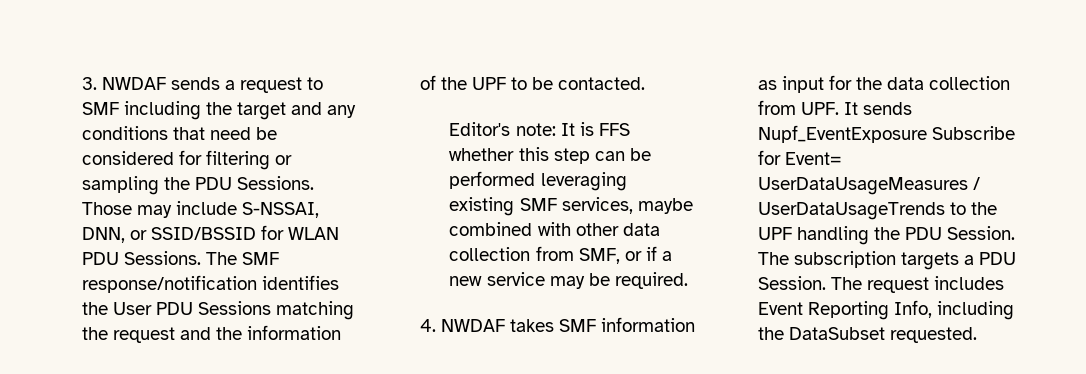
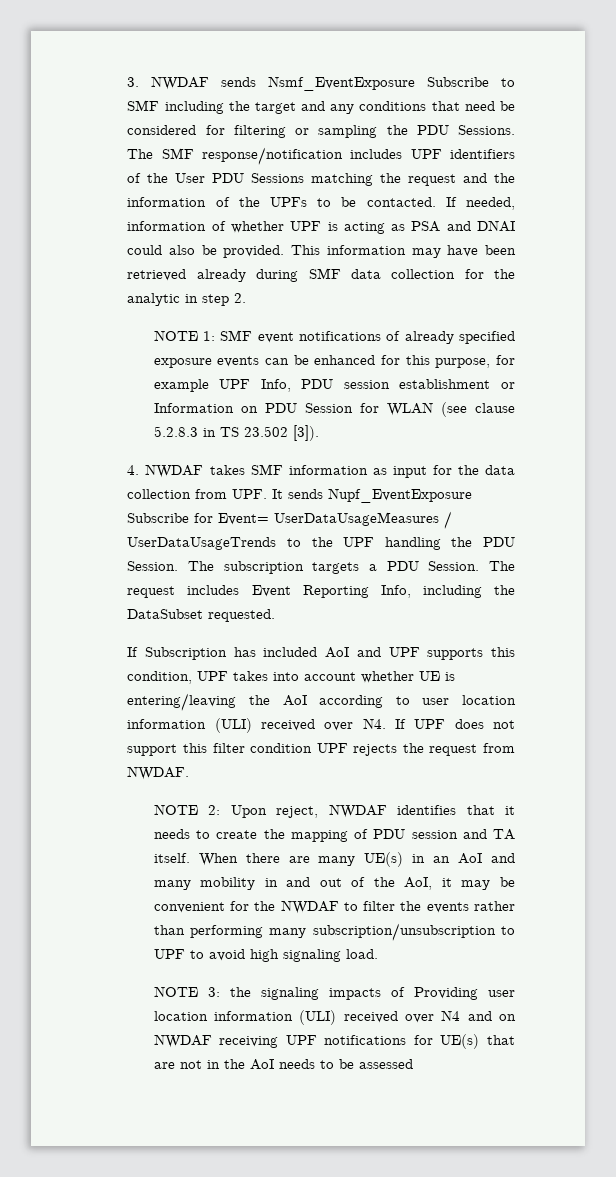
- 3. NWDAF sends a request to SMF including the target and any conditions that need be considered for filtering or sampling the PDU Sessions.
+ 3. NWDAF sends Nsmf_EventExposure Subscribe to SMF including the target and any conditions that need be considered for filtering or sampling the PDU Sessions.
- Those may include S-NSSAI, DNN, or SSID/BSSID for WLAN PDU Sessions. The SMF response/notification identifies the User PDU Sessions matching the request and the information of the UPF to be contacted.
- Editor's note: It is FFS whether this step can be performed leveraging existing SMF services, maybe combined with other data collection from SMF, or if a new service may be required.
+ The SMF response/notification includes UPF identifiers of the User PDU Sessions matching the request and the information of the UPFs to be contacted. If needed, information of whether UPF is acting as PSA and DNAI could also be provided. This information may have been retrieved already during SMF data collection for the analytic in step 2.
+ NOTE 1: SMF event notifications of already specified exposure events can be enhanced for this purpose, for example UPF Info, PDU session establishment or Information on PDU Session for WLAN (see clause 5.2.8.3 in TS 23.502 [3]).
+ If Subscription has included AoI and UPF supports this condition, UPF takes into account whether UE is entering/leaving the AoI according to user location information (ULI) received over N4. If UPF does not support this filter condition UPF rejects the request from NWDAF.
+ NOTE 2: Upon reject, NWDAF identifies that it needs to create the mapping of PDU session and TA itself. When there are many UE(s) in an AoI and many mobility in and out of the AoI, it may be convenient for the NWDAF to filter the events rather than performing many subscription/unsubscription to UPF to avoid high signaling load.
+ NOTE 3: the signaling impacts of Providing user location information (ULI) received over N4 and on NWDAF receiving UPF notifications for UE(s) that are not in the AoI needs to be assessed

